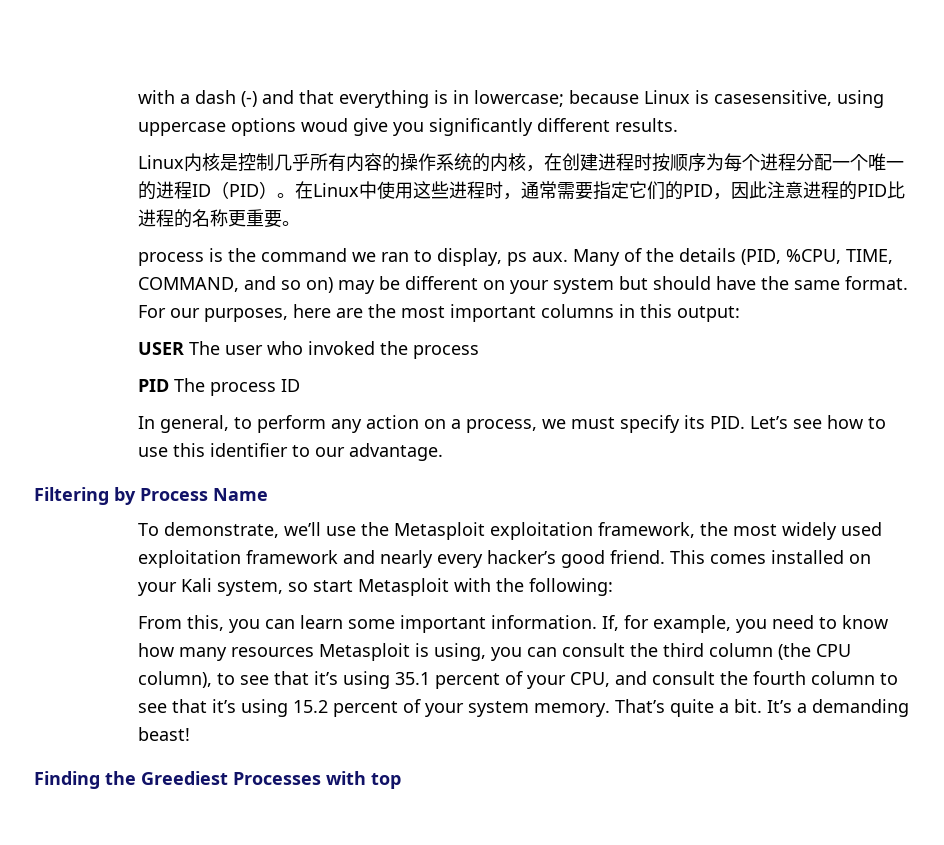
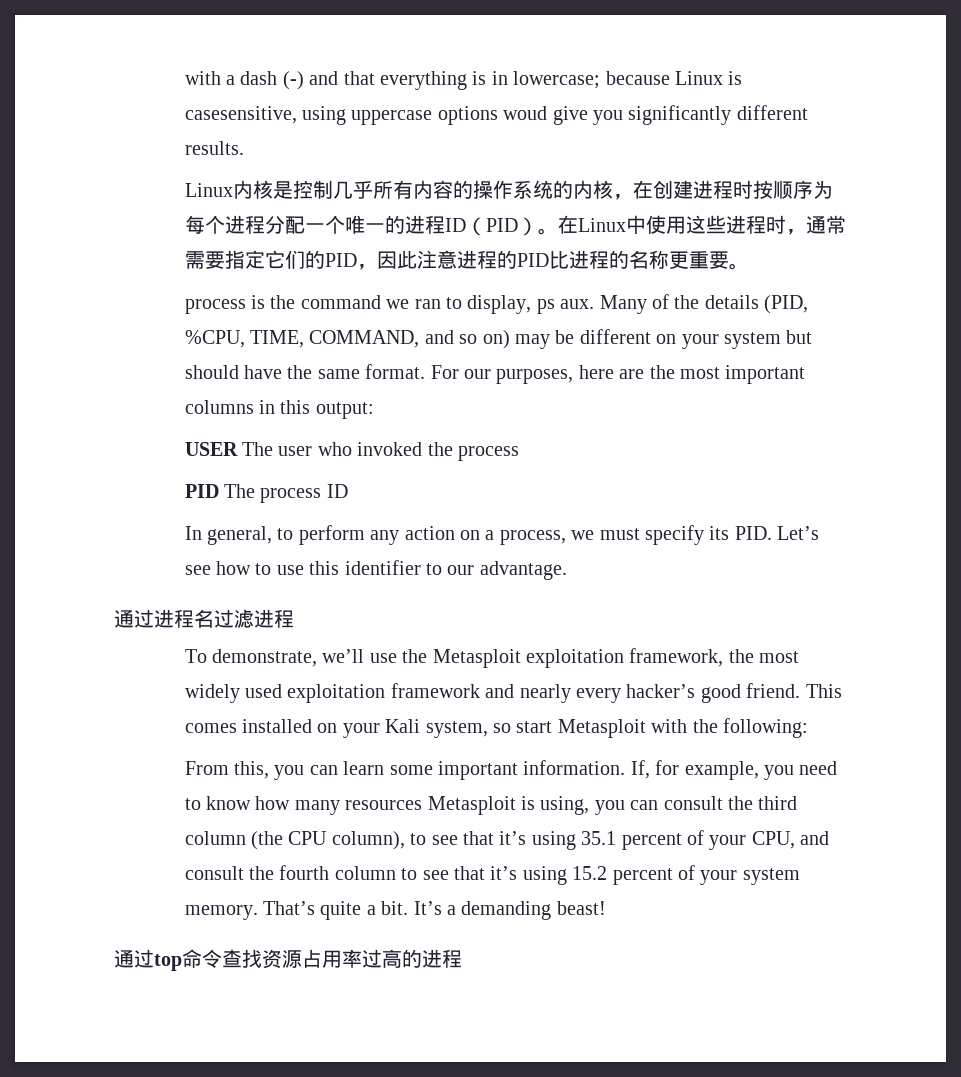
- Filtering by Process Name
+ 通过进程名过滤进程
- Finding the Greediest Processes with top
+ 通过top命令查找资源占用率过高的进程

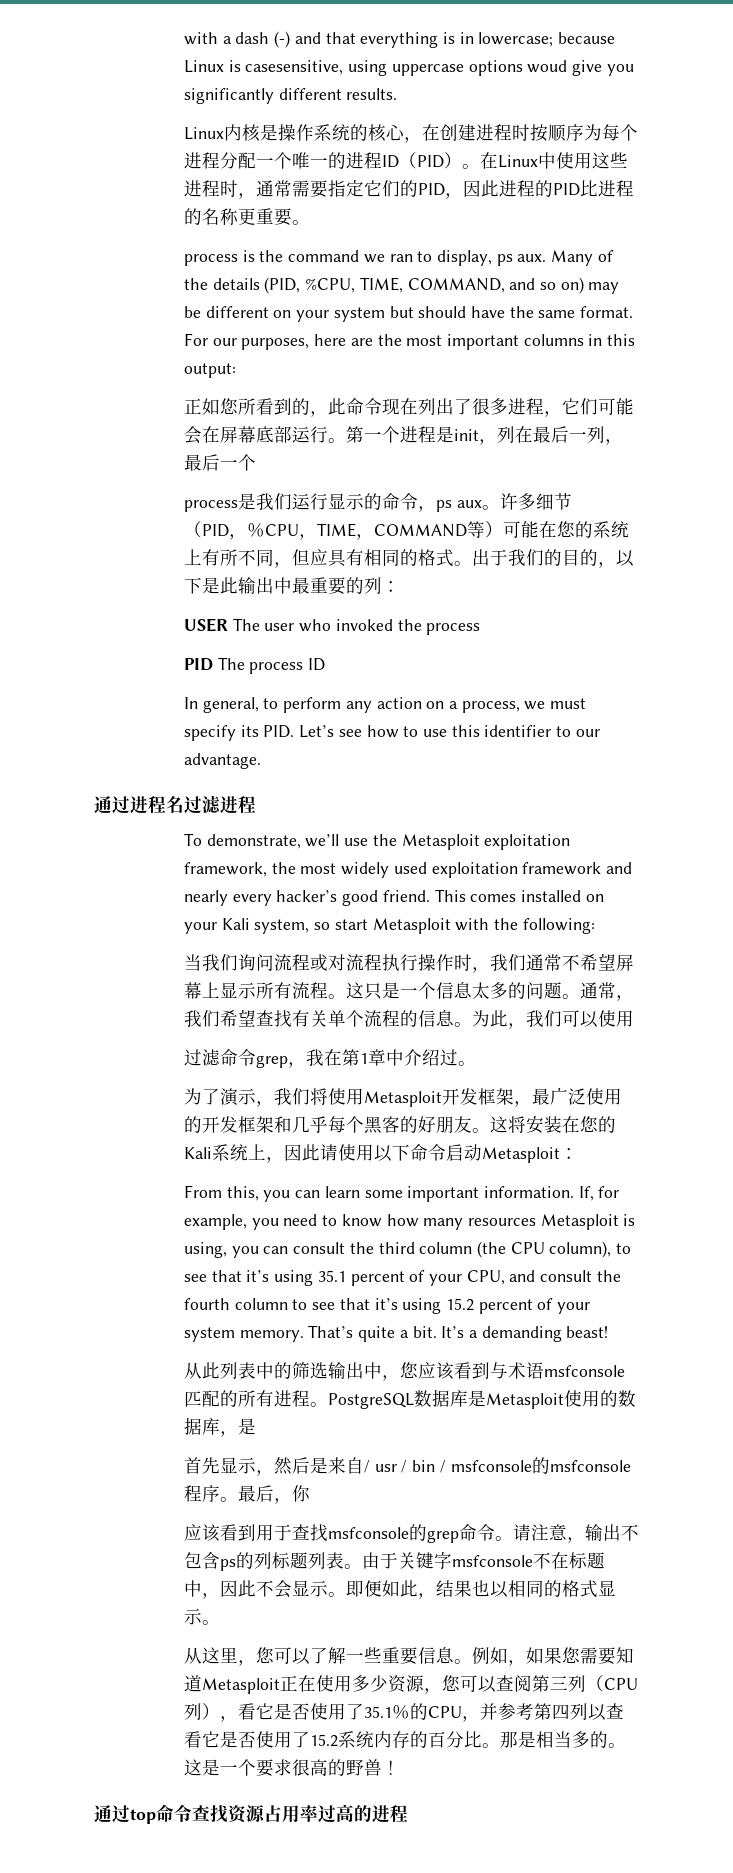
- Linux内核是控制几乎所有内容的操作系统的内核，在创建进程时按顺序为每个进程分配一个唯一的进程ID（PID）。
+ Linux内核是操作系统的核心，在创建进程时按顺序为每个进程分配一个唯一的进程ID（PID）。
- 在Linux中使用这些进程时，通常需要指定它们的PID，因此注意进程的PID比进程的名称更重要。
+ 在Linux中使用这些进程时，通常需要指定它们的PID，因此进程的PID比进程的名称更重要。
+ 正如您所看到的，此命令现在列出了很多进程，它们可能会在屏幕底部运行。第一个进程是init，列在最后一列，最后一个
+ process是我们运行显示的命令，ps aux。许多细节（PID，％CPU，TIME，COMMAND等）可能在您的系统上有所不同，但应具有相同的格式。出于我们的目的，以下是此输出中最重要的列：
+ 当我们询问流程或对流程执行操作时，我们通常不希望屏幕上显示所有流程。这只是一个信息太多的问题。通常，我们希望查找有关单个流程的信息。为此，我们可以使用
+ 过滤命令grep，我在第1章中介绍过。
+ 为了演示，我们将使用Metasploit开发框架，最广泛使用的开发框架和几乎每个黑客的好朋友。这将安装在您的Kali系统上，因此请使用以下命令启动Metasploit：
+ 从此列表中的筛选输出中，您应该看到与术语msfconsole匹配的所有进程。PostgreSQL数据库是Metasploit使用的数据库，是
+ 首先显示，然后是来自/ usr / bin / msfconsole的msfconsole程序。最后，你
+ 应该看到用于查找msfconsole的grep命令。请注意，输出不包含ps的列标题列表。由于关键字msfconsole不在标题中，因此不会显示。即便如此，结果也以相同的格式显示。
+ 从这里，您可以了解一些重要信息。例如，如果您需要知道Metasploit正在使用多少资源，您可以查阅第三列（CPU列），看它是否使用了35.1％的CPU，并参考第四列以查看它是否使用了15.2系统内存的百分比。那是相当多的。这是一个要求很高的野兽！

